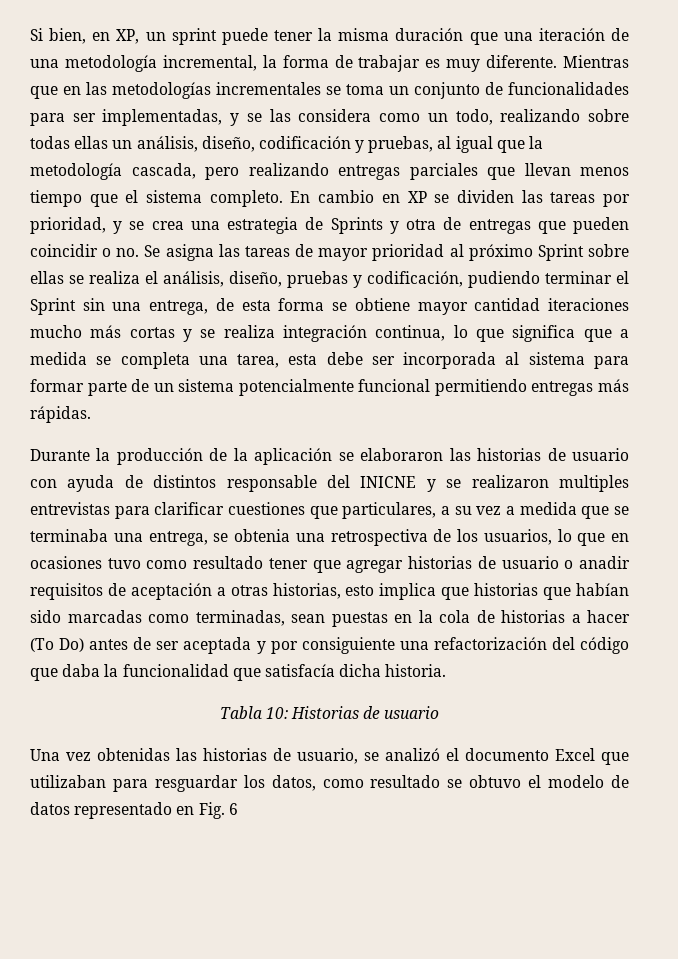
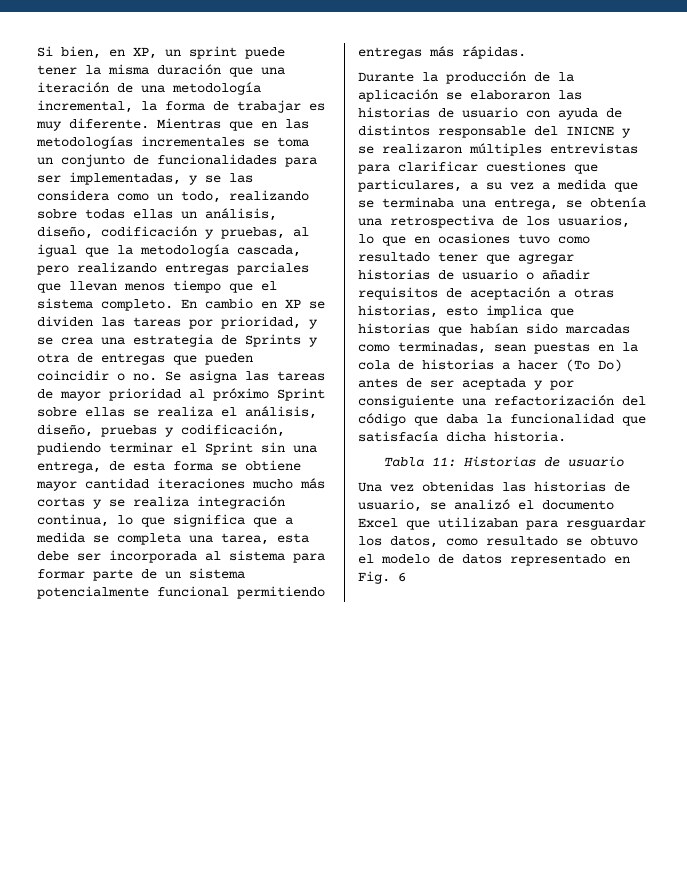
- Durante la producción de la aplicación se elaboraron las historias de usuario con ayuda de distintos responsable del INICNE y se realizaron multiples entrevistas para clarificar cuestiones que particulares, a su vez a medida que se terminaba una entrega, se obtenia una retrospectiva de los usuarios, lo que en ocasiones tuvo como resultado tener que agregar historias de usuario o anadir requisitos de aceptación a otras historias, esto implica que historias que habían sido marcadas como terminadas, sean puestas en la cola de historias a hacer (To Do) antes de ser aceptada y por consiguiente una refactorización del código que daba la funcionalidad que satisfacía dicha historia.
+ Durante la producción de la aplicación se elaboraron las historias de usuario con ayuda de distintos responsable del INICNE y se realizaron múltiples entrevistas para clarificar cuestiones que particulares, a su vez a medida que se terminaba una entrega, se obtenía una retrospectiva de los usuarios, lo que en ocasiones tuvo como resultado tener que agregar historias de usuario o añadir requisitos de aceptación a otras historias, esto implica que historias que habían sido marcadas como terminadas, sean puestas en la cola de historias a hacer (To Do) antes de ser aceptada y por consiguiente una refactorización del código que daba la funcionalidad que satisfacía dicha historia.
- Tabla 10: Historias de usuario
+ Tabla 11: Historias de usuario

